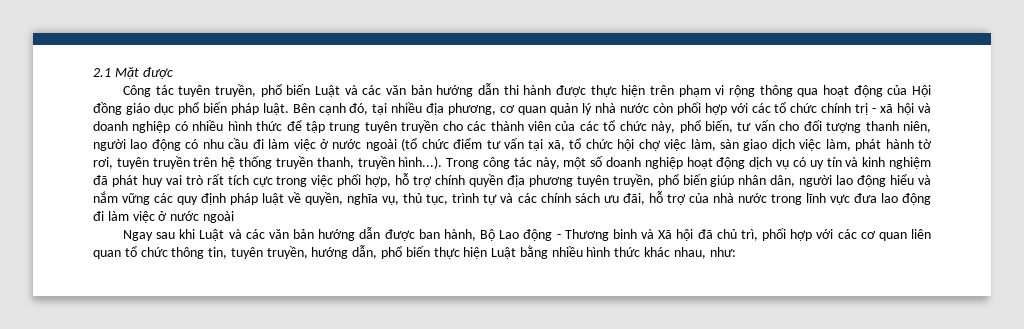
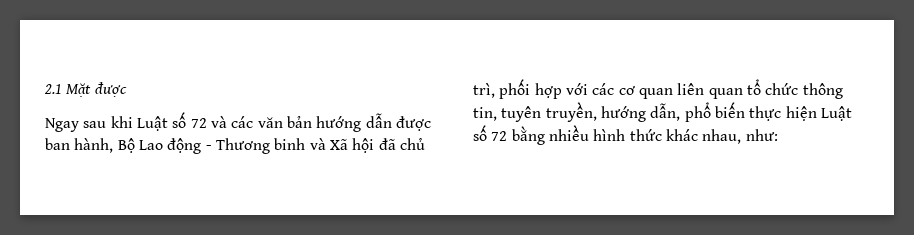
- Công tác tuyên truyền, phổ biến Luật và các văn bản hướng dẫn thi hành được thực hiện trên phạm vi rộng thông qua hoạt động của Hội đồng giáo dục phổ biến pháp luật. Bên cạnh đó, tại nhiều địa phương, cơ quan quản lý nhà nước còn phối hợp với các tổ chức chính trị - xã hội và doanh nghiệp có nhiều hình thức để tập trung tuyên truyền cho các thành viên của các tổ chức này, phổ biến, tư vấn cho đối tượng thanh niên, người lao động có nhu cầu đi làm việc ở nước ngoài (tổ chức điểm tư vấn tại xã, tổ chức hội chợ việc làm, sàn giao dịch việc làm, phát hành tờ rơi, tuyên truyền trên hệ thống truyền thanh, truyền hình...). Trong công tác này, một số doanh nghiệp hoạt động dịch vụ có uy tín và kinh nghiệm đã phát huy vai trò rất tích cực trong việc phối hợp, hỗ trợ chính quyền địa phương tuyên truyền, phổ biến giúp nhân dân, người lao động hiểu và nắm vững các quy định pháp luật về quyền, nghĩa vụ, thủ tục, trình tự và các chính sách ưu đãi, hỗ trợ của nhà nước trong lĩnh vực đưa lao động đi làm việc ở nước ngoài
- Ngay sau khi Luật và các văn bản hướng dẫn được ban hành, Bộ Lao động - Thương binh và Xã hội đã chủ trì, phối hợp với các cơ quan liên quan tổ chức thông tin, tuyên truyền, hướng dẫn, phổ biến thực hiện Luật bằng nhiều hình thức khác nhau, như:
+ Ngay sau khi Luật số 72 và các văn bản hướng dẫn được ban hành, Bộ Lao động - Thương binh và Xã hội đã chủ trì, phối hợp với các cơ quan liên quan tổ chức thông tin, tuyên truyền, hướng dẫn, phổ biến thực hiện Luật số 72 bằng nhiều hình thức khác nhau, như:

